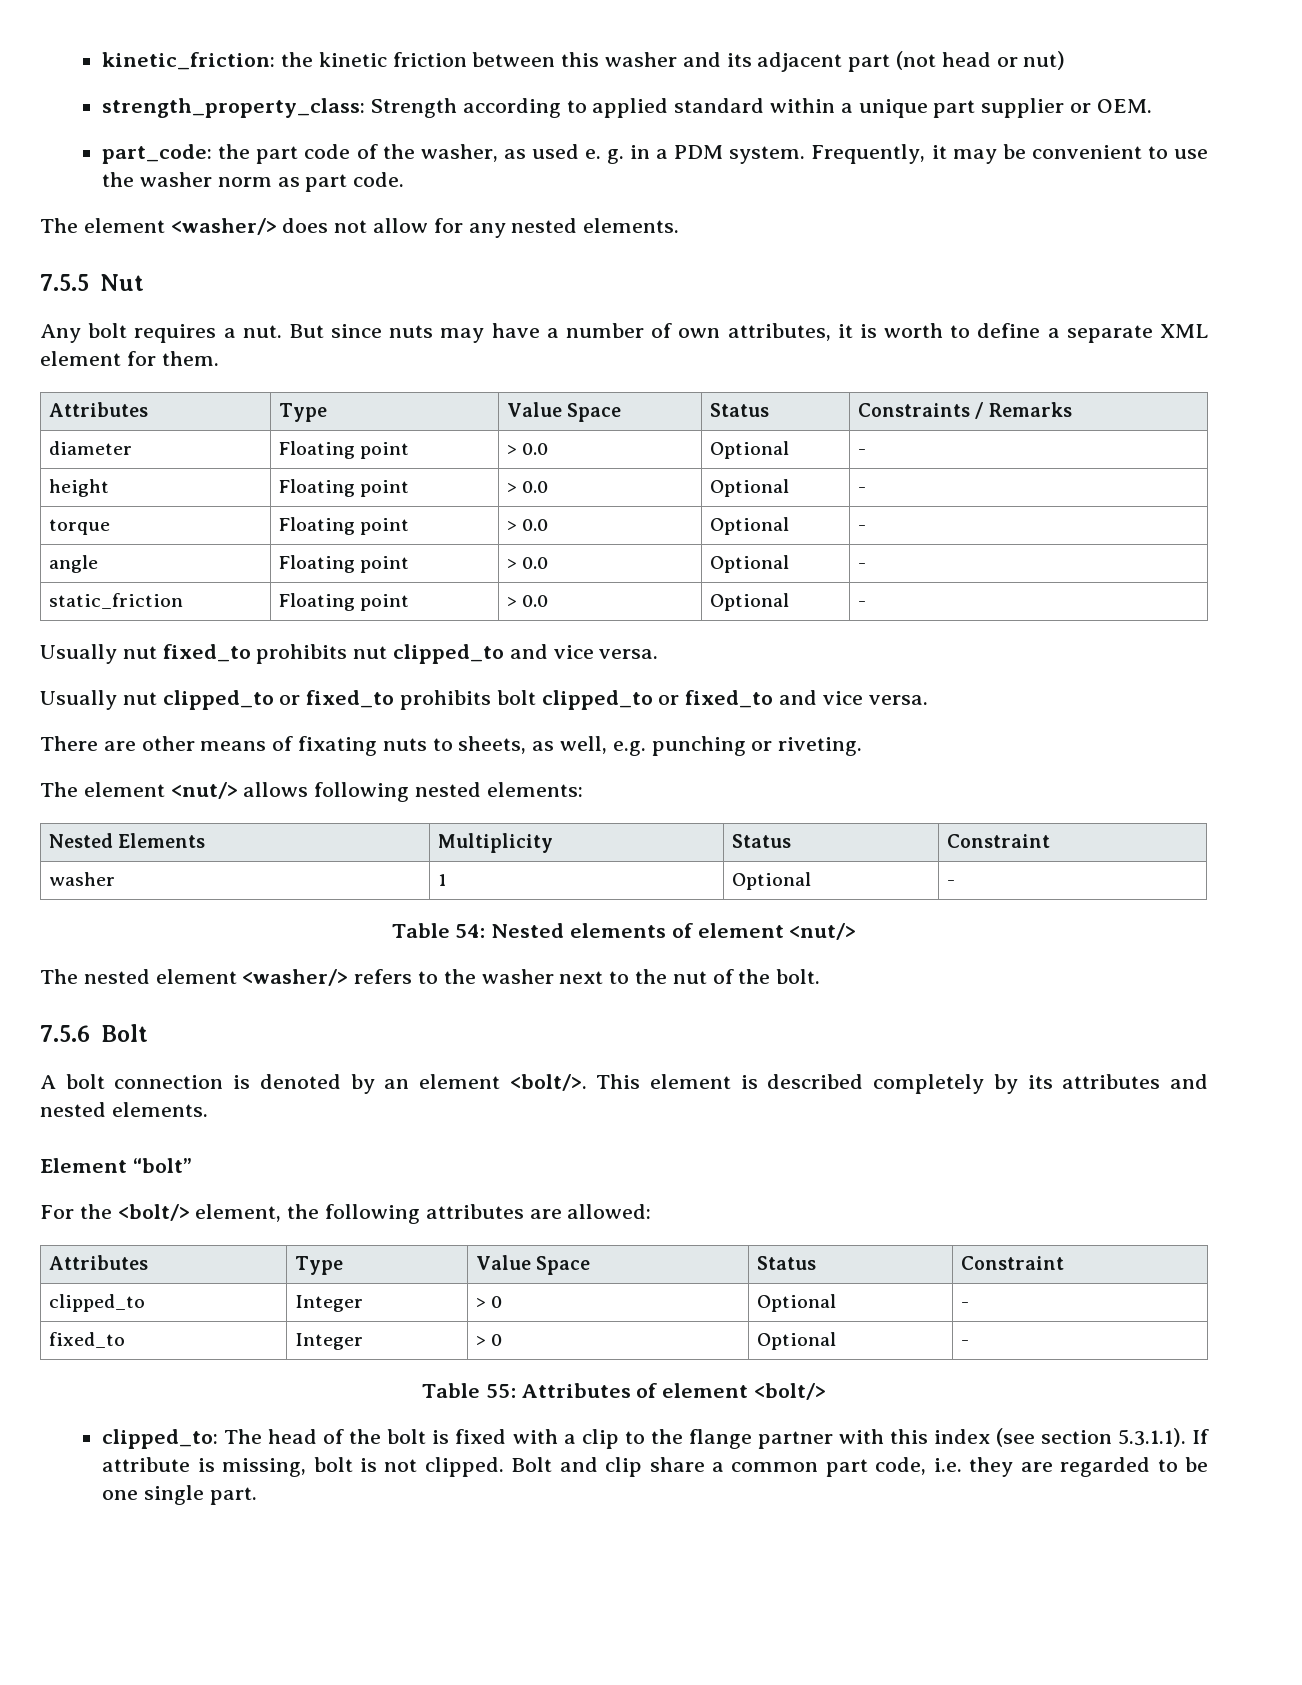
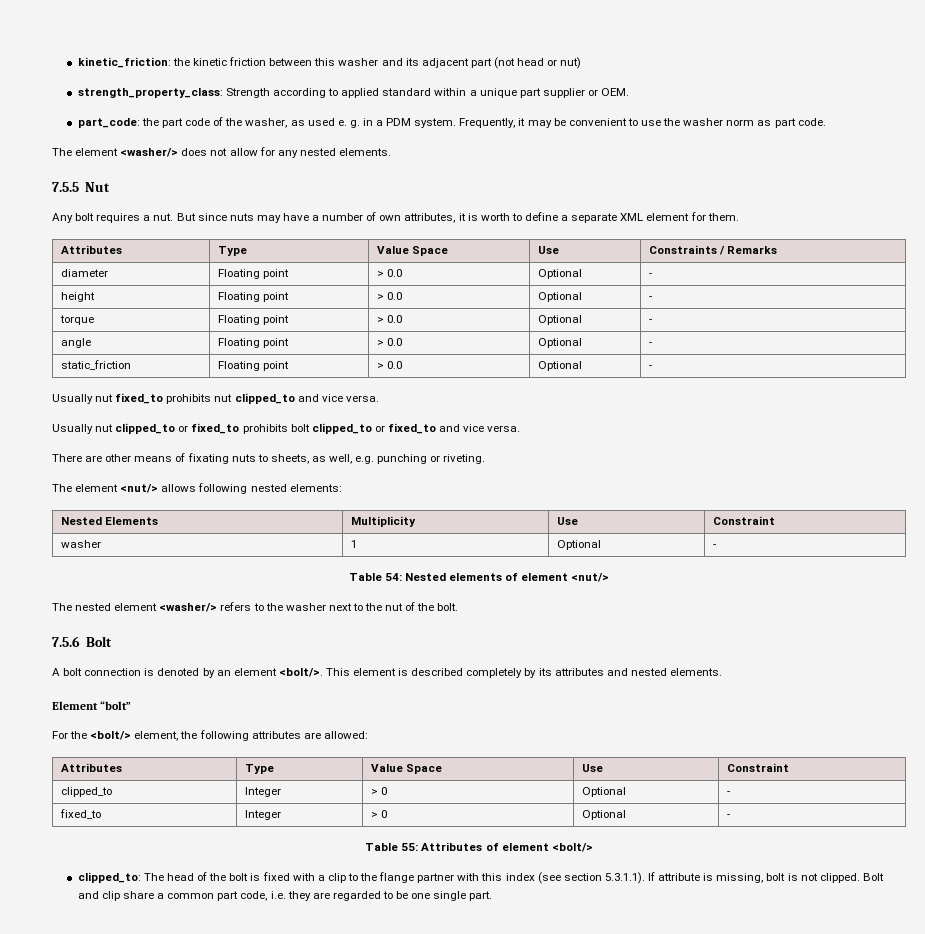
- Attributes | Type | Value Space | Status | Constraints / Remarks
+ Attributes | Type | Value Space | Use | Constraints / Remarks
- Nested Elements | Multiplicity | Status | Constraint
+ Nested Elements | Multiplicity | Use | Constraint
- Attributes | Type | Value Space | Status | Constraint
+ Attributes | Type | Value Space | Use | Constraint

